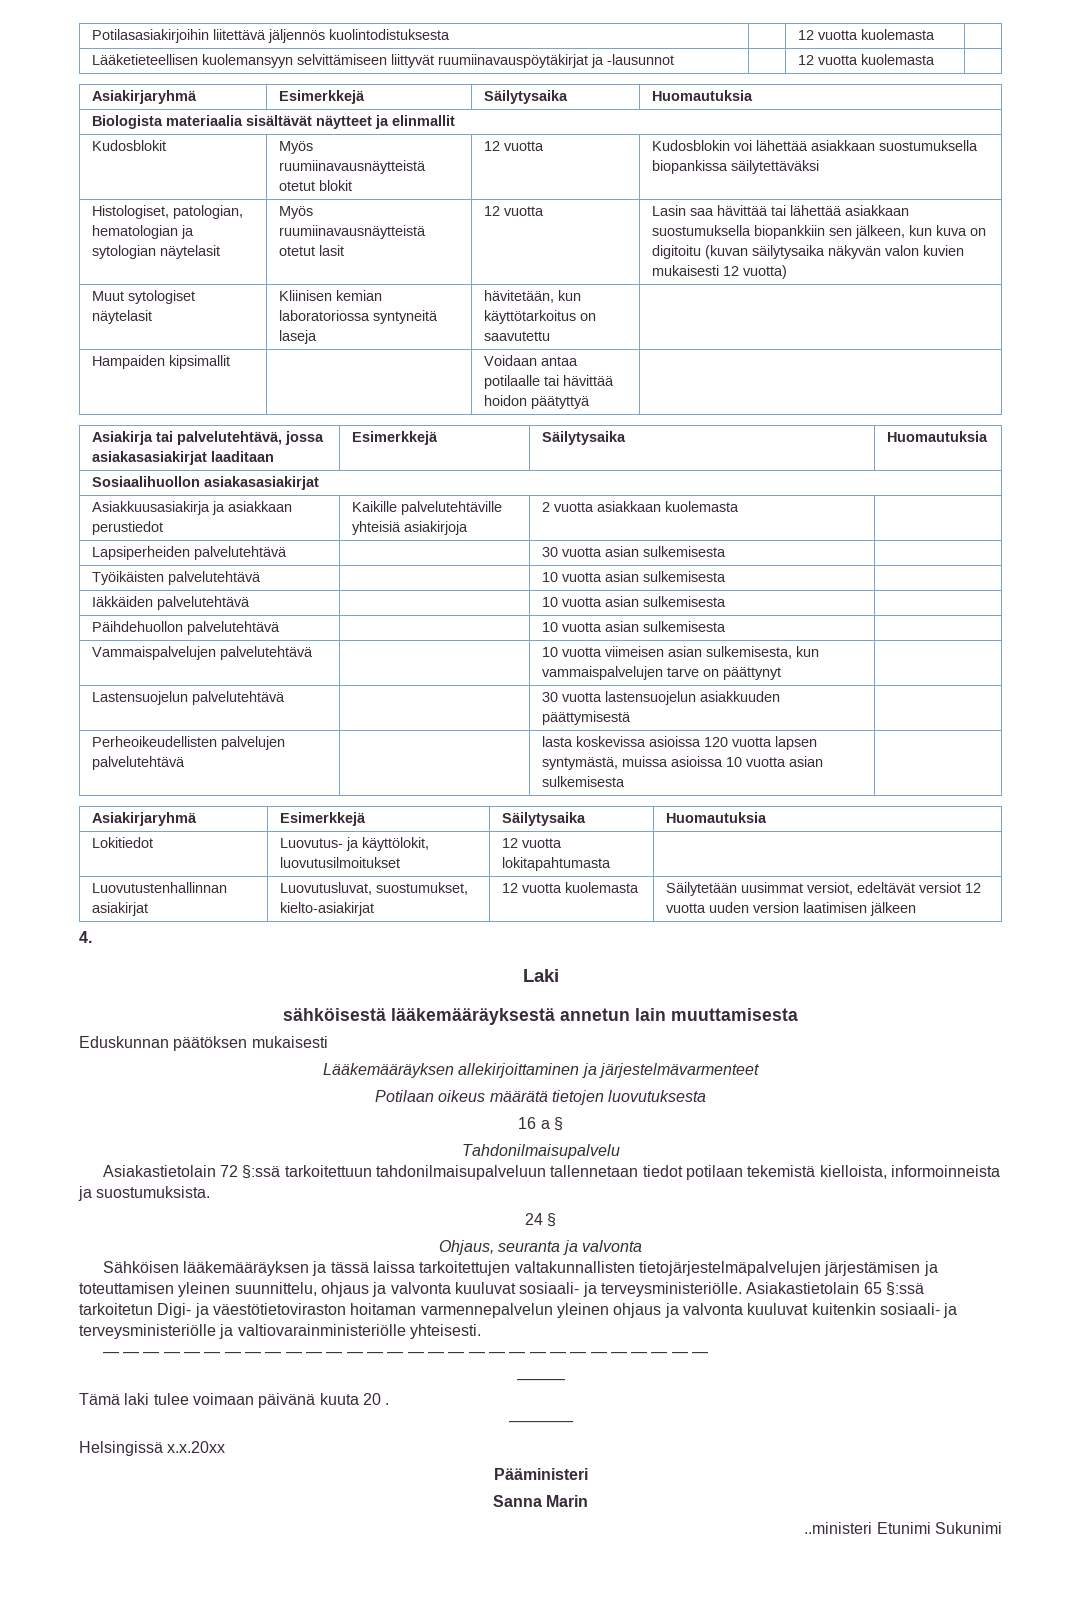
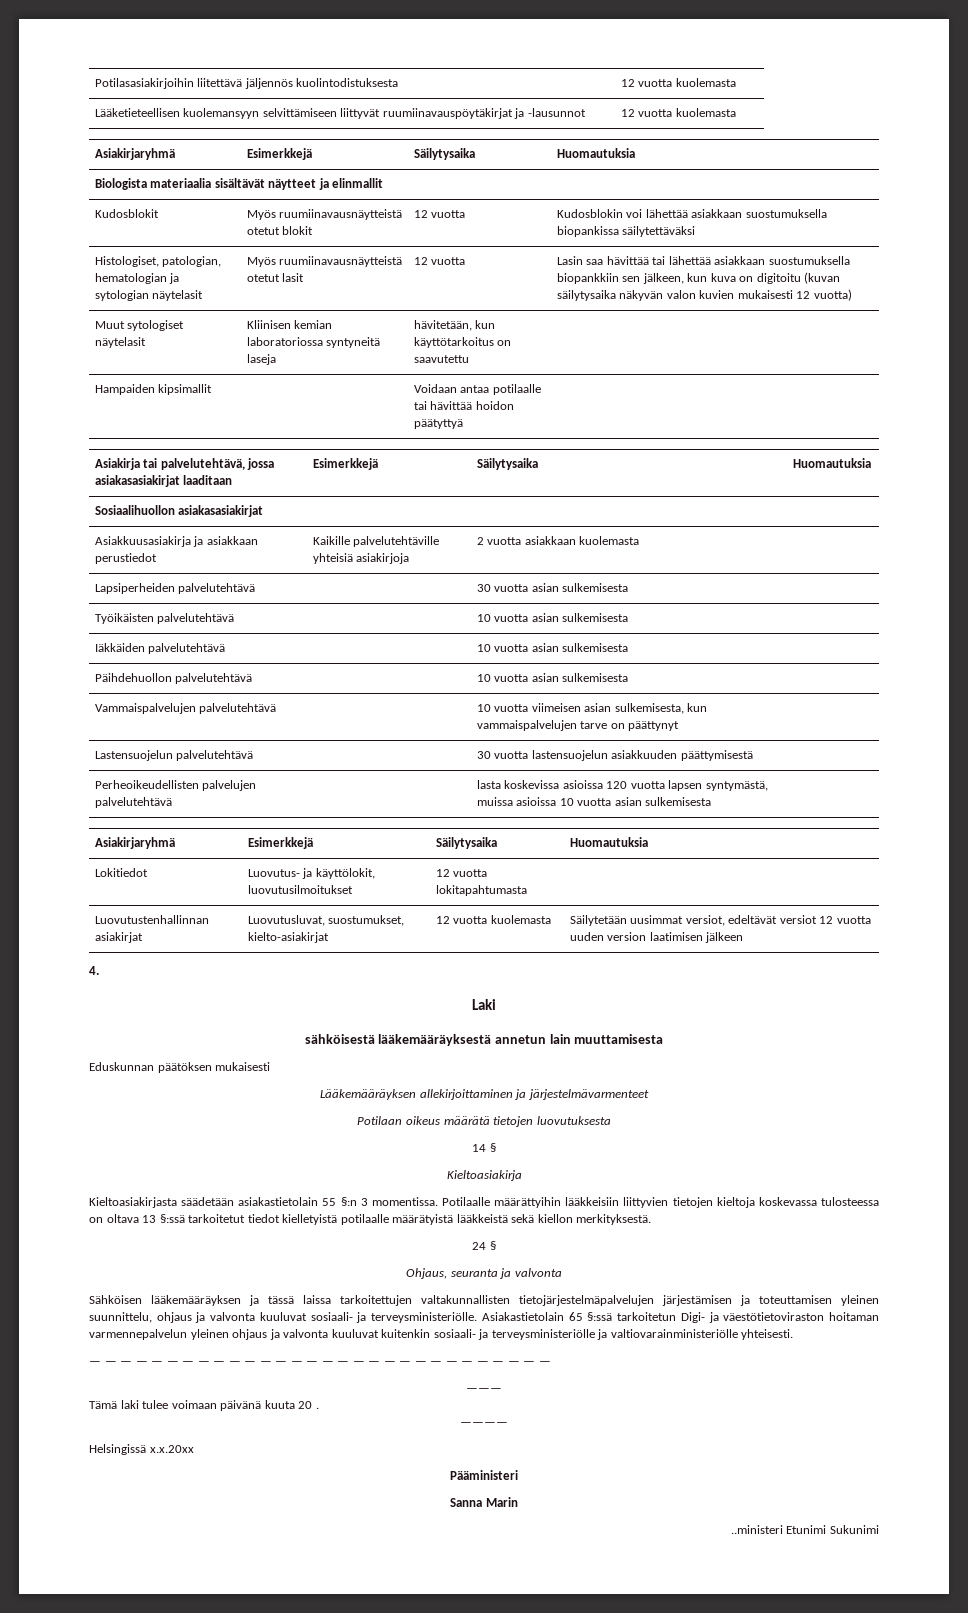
- 16 a §
- Tahdonilmaisupalvelu
- Asiakastietolain 72 §:ssä tarkoitettuun tahdonilmaisupalveluun tallennetaan tiedot potilaan tekemistä kielloista, informoinneista ja suostumuksista.
+ 14 §
+ Kieltoasiakirja
+ Kieltoasiakirjasta säädetään asiakastietolain 55 §:n 3 momentissa. Potilaalle määrättyihin lääkkeisiin liittyvien tietojen kieltoja koskevassa tulosteessa on oltava 13 §:ssä tarkoitetut tiedot kielletyistä potilaalle määrätyistä lääkkeistä sekä kiellon merkityksestä.

